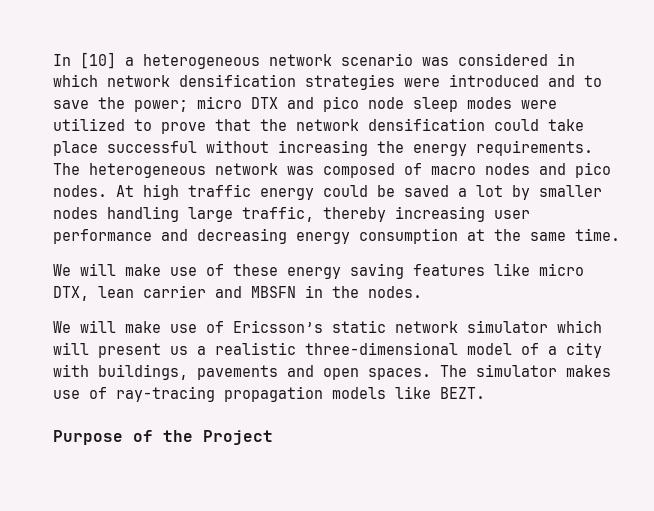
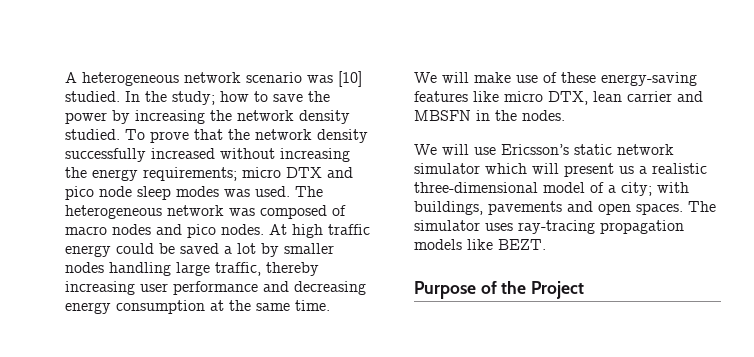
- In [10] a heterogeneous network scenario was considered in which network densification strategies were introduced and to save the power; micro DTX and pico node sleep modes were utilized to prove that the network densification could take place successful without increasing the energy requirements.
+ A heterogeneous network scenario was [10] studied. In the study; how to save the power by increasing the network density studied. To prove that the network density successfully increased without increasing the energy requirements; micro DTX and pico node sleep modes was used.
- We will make use of these energy saving features like micro DTX, lean carrier and MBSFN in the nodes.
+ We will make use of these energy-saving features like micro DTX, lean carrier and MBSFN in the nodes.
- We will make use of Ericsson’s static network simulator which will present us a realistic three-dimensional model of a city with buildings, pavements and open spaces.
+ We will use Ericsson’s static network simulator which will present us a realistic three-dimensional model of a city; with buildings, pavements and open spaces.
- The simulator makes use of ray-tracing propagation models like BEZT.
+ The simulator uses ray-tracing propagation models like BEZT.

